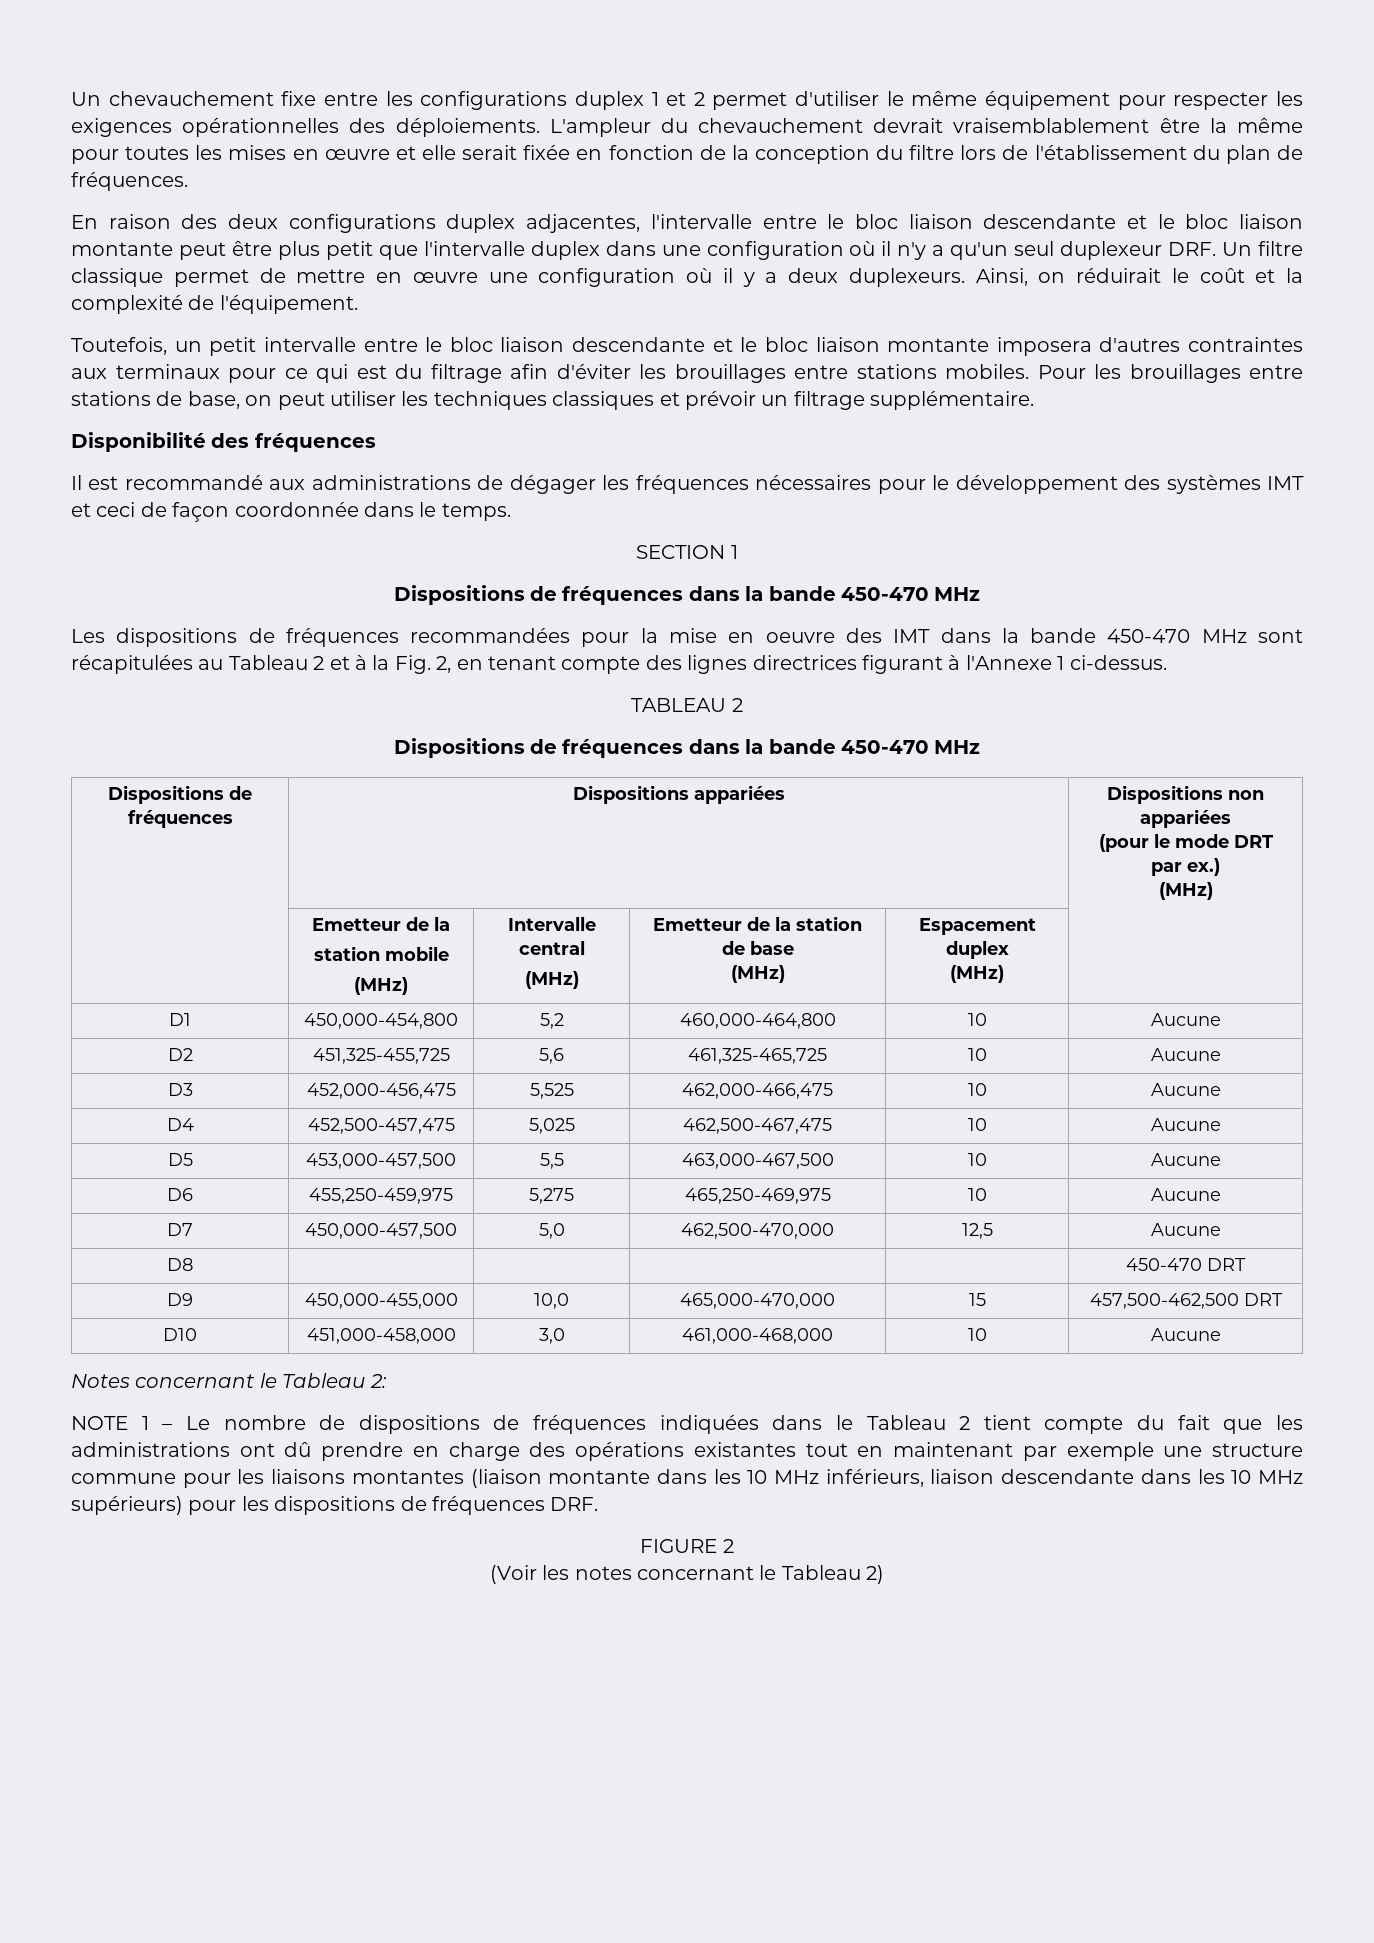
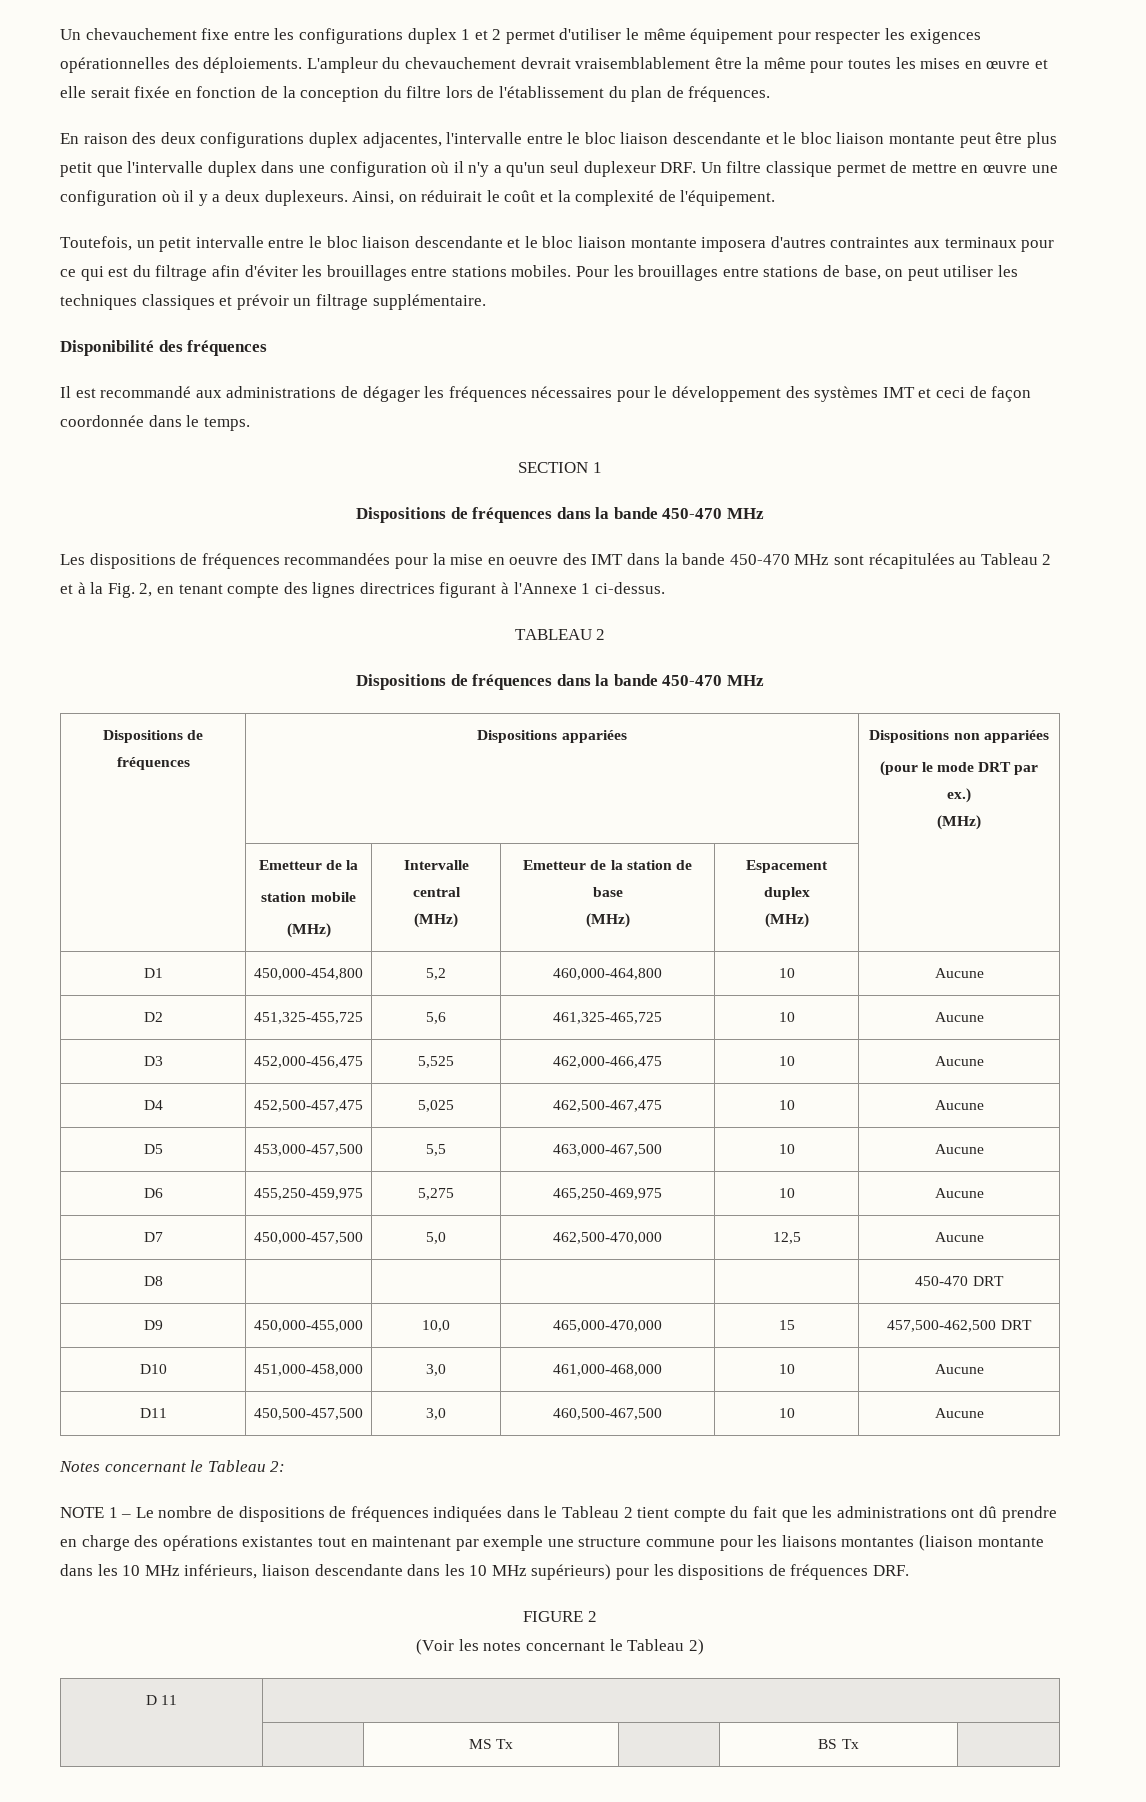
+ D11 | 450,500-457,500 | 3,0 | 460,500-467,500 | 10 | Aucune
+ D 11 |
+ | | MS Tx | | BS Tx |

